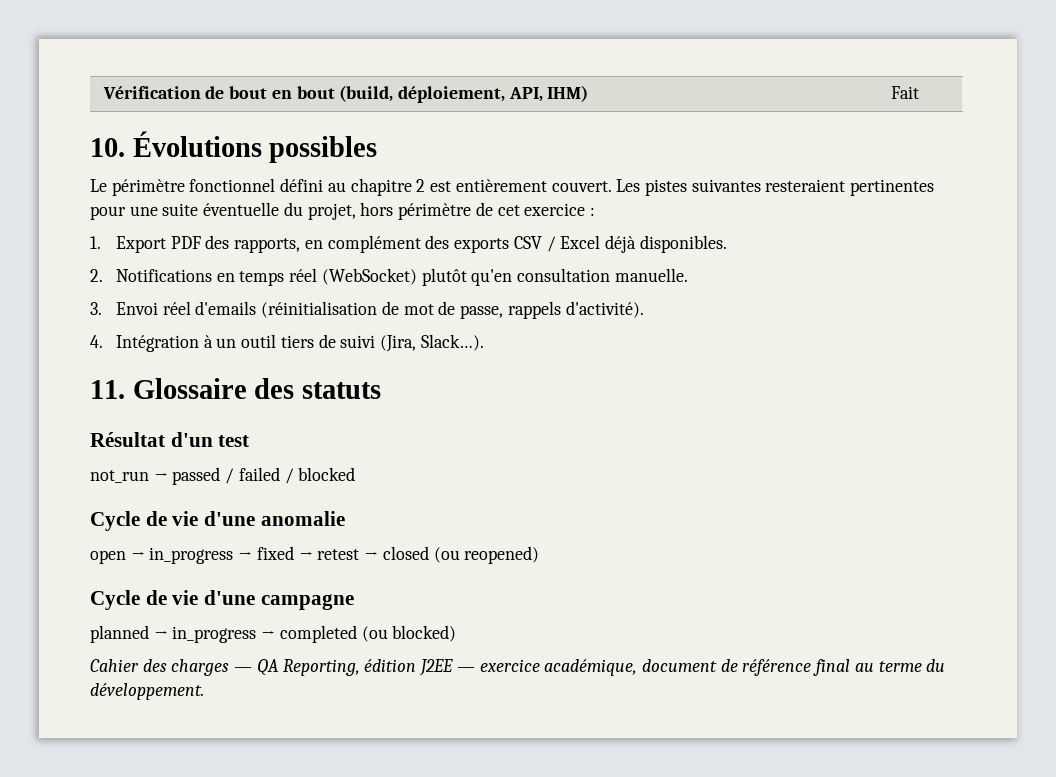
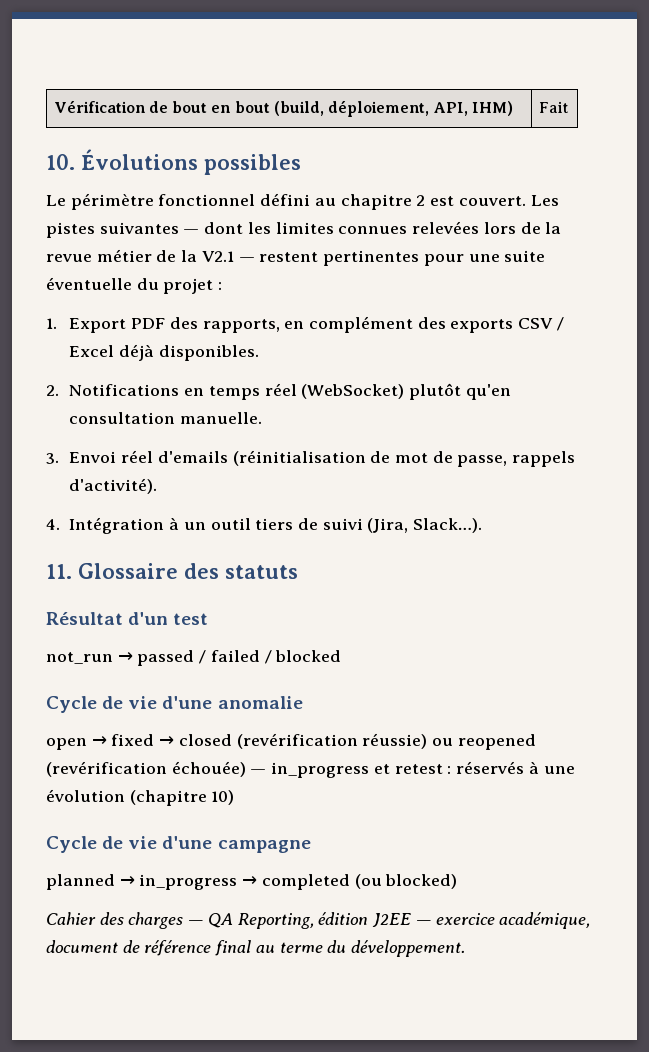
- Le périmètre fonctionnel défini au chapitre 2 est entièrement couvert.
+ Le périmètre fonctionnel défini au chapitre 2 est couvert.
- Les pistes suivantes resteraient pertinentes pour une suite éventuelle du projet, hors périmètre de cet exercice :
+ Les pistes suivantes — dont les limites connues relevées lors de la revue métier de la V2.1 — restent pertinentes pour une suite éventuelle du projet :
- open → in_progress → fixed → retest → closed (ou reopened)
+ open → fixed → closed (revérification réussie) ou reopened (revérification échouée) — in_progress et retest : réservés à une évolution (chapitre 10)

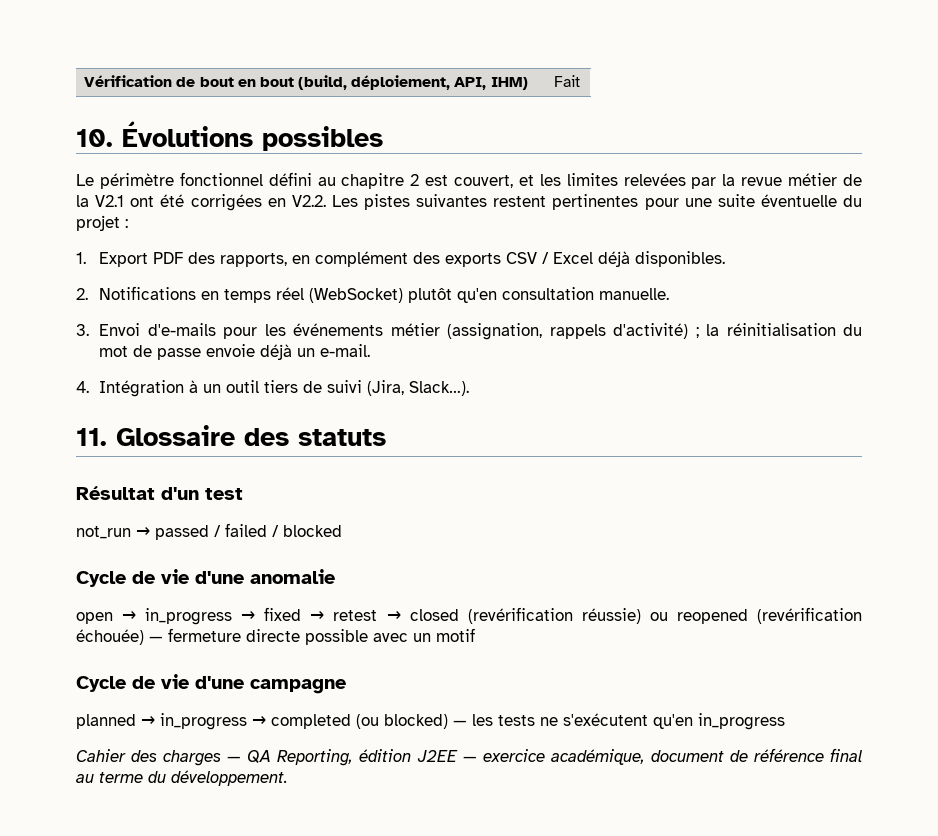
- Le périmètre fonctionnel défini au chapitre 2 est couvert. Les pistes suivantes — dont les limites connues relevées lors de la revue métier de la V2.1 — restent pertinentes pour une suite éventuelle du projet :
+ Le périmètre fonctionnel défini au chapitre 2 est couvert, et les limites relevées par la revue métier de la V2.1 ont été corrigées en V2.2. Les pistes suivantes restent pertinentes pour une suite éventuelle du projet :
- 3. Envoi réel d'emails (réinitialisation de mot de passe, rappels d'activité).
+ 3. Envoi d'e-mails pour les événements métier (assignation, rappels d'activité) ; la réinitialisation du mot de passe envoie déjà un e-mail.
- open → fixed → closed (revérification réussie) ou reopened (revérification échouée) — in_progress et retest : réservés à une évolution (chapitre 10)
+ open → in_progress → fixed → retest → closed (revérification réussie) ou reopened (revérification échouée) — fermeture directe possible avec un motif
- planned → in_progress → completed (ou blocked)
+ planned → in_progress → completed (ou blocked) — les tests ne s'exécutent qu'en in_progress

